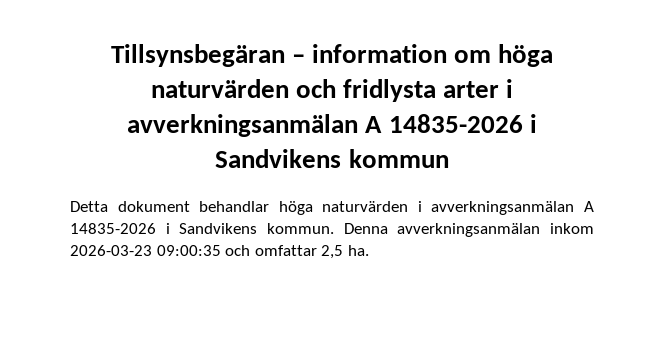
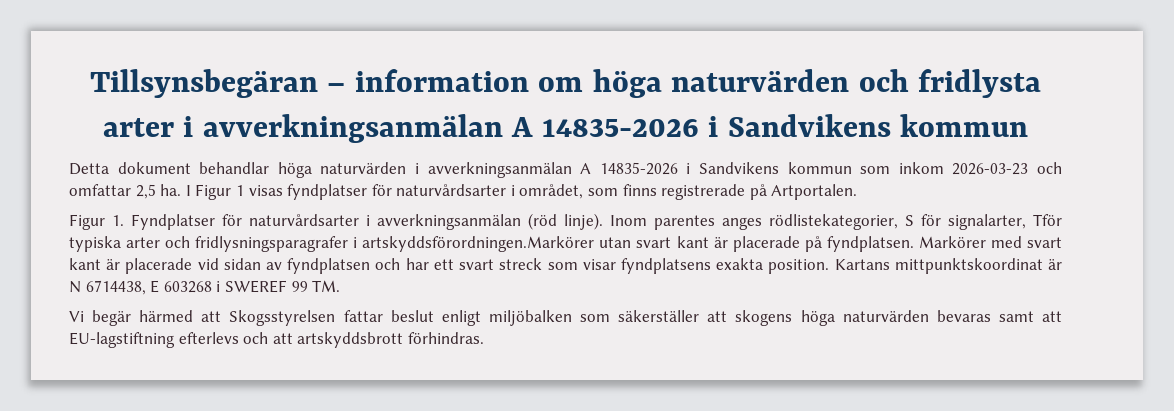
- Detta dokument behandlar höga naturvärden i avverkningsanmälan A 14835-2026 i Sandvikens kommun. Denna avverkningsanmälan inkom 2026-03-23 09:00:35 och omfattar 2,5 ha.
+ Detta dokument behandlar höga naturvärden i avverkningsanmälan A 14835-2026 i Sandvikens kommun som inkom 2026-03-23 och omfattar 2,5 ha.
+ I Figur 1 visas fyndplatser för naturvårdsarter i området, som finns registrerade på Artportalen.
+ Figur 1. Fyndplatser för naturvårdsarter i avverkningsanmälan (röd linje). Inom parentes anges rödlistekategorier, S för signalarter, Tför typiska arter och fridlysningsparagrafer i artskyddsförordningen.Markörer utan svart kant är placerade på fyndplatsen. Markörer med svart kant är placerade vid sidan av fyndplatsen och har ett svart streck som visar fyndplatsens exakta position. Kartans mittpunktskoordinat är N 6714438, E 603268 i SWEREF 99 TM.
+ Vi begär härmed att Skogsstyrelsen fattar beslut enligt miljöbalken som säkerställer att skogens höga naturvärden bevaras samt att EU-lagstiftning efterlevs och att artskyddsbrott förhindras.

